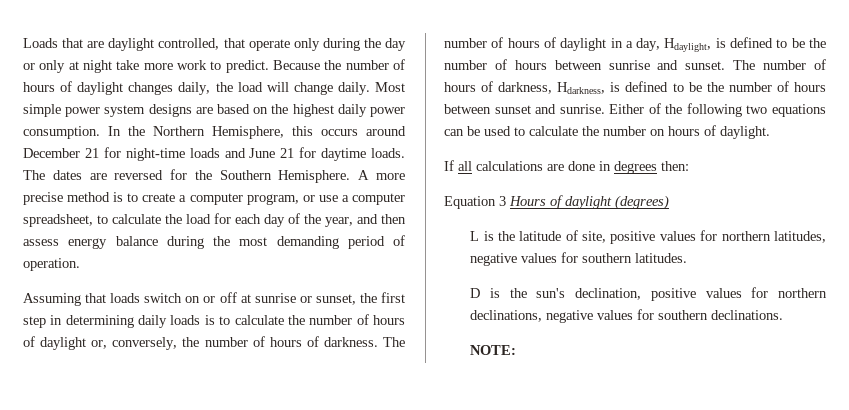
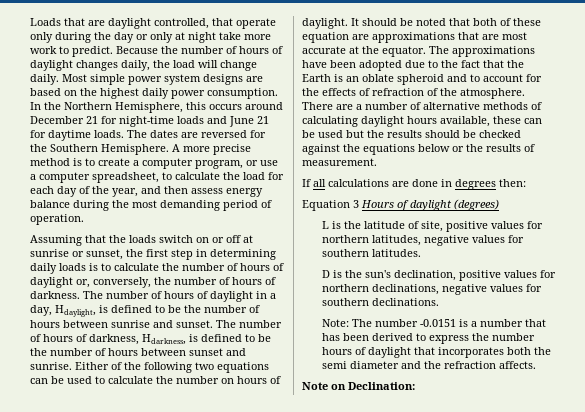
- Assuming that loads switch on or off at sunrise or sunset, the first step in determining daily loads is to calculate the number of hours of daylight or, conversely, the number of hours of darkness.
+ Assuming that the loads switch on or off at sunrise or sunset, the first step in determining daily loads is to calculate the number of hours of daylight or, conversely, the number of hours of darkness.
+ It should be noted that both of these equation are approximations that are most accurate at the equator. The approximations have been adopted due to the fact that the Earth is an oblate spheroid and to account for the effects of refraction of the atmosphere. There are a number of alternative methods of calculating daylight hours available, these can be used but the results should be checked against the equations below or the results of measurement.
- NOTE:
+ Note: The number -0.0151 is a number that has been derived to express the number hours of daylight that incorporates both the semi diameter and the refraction affects.
+ Note on Declination:

